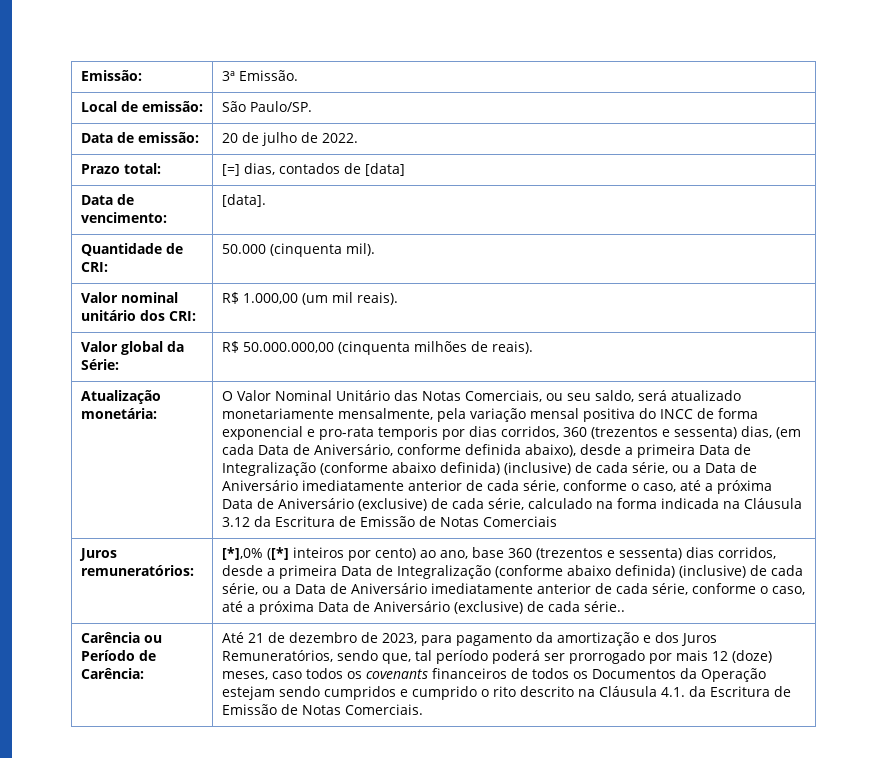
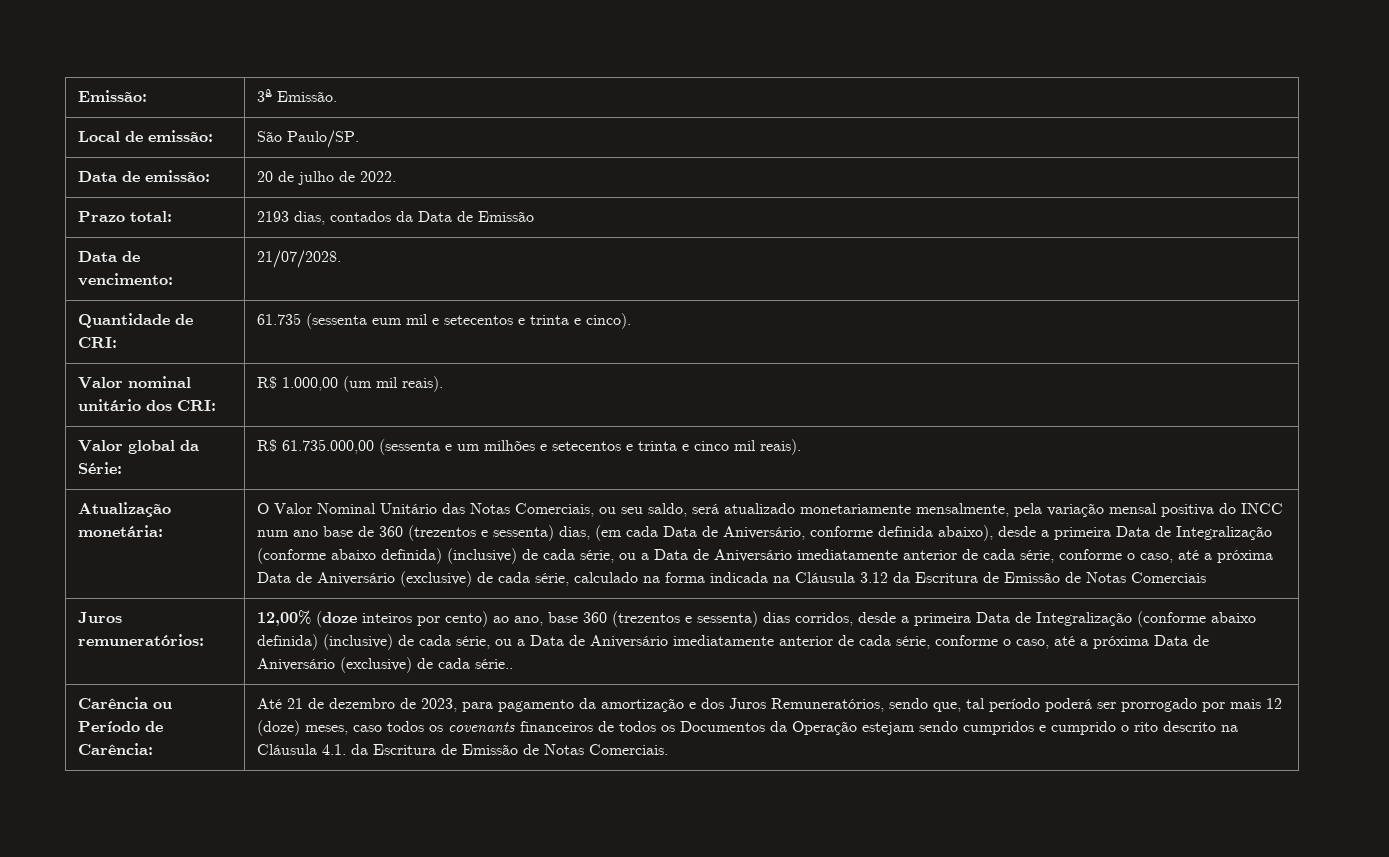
- Prazo total: | [=] dias, contados de [data]
+ Prazo total: | 2193 dias, contados da Data de Emissão
- Data de vencimento: | [data].
+ Data de vencimento: | 21/07/2028.
- Quantidade de CRI: | 50.000 (cinquenta mil).
+ Quantidade de CRI: | 61.735 (sessenta eum mil e setecentos e trinta e cinco).
- Valor global da Série: | R$ 50.000.000,00 (cinquenta milhões de reais).
+ Valor global da Série: | R$ 61.735.000,00 (sessenta e um milhões e setecentos e trinta e cinco mil reais).
- O Valor Nominal Unitário das Notas Comerciais, ou seu saldo, será atualizado monetariamente mensalmente, pela variação mensal positiva do INCC de forma exponencial e pro-rata temporis por dias corridos, 360 (trezentos e sessenta) dias, (em cada Data de Aniversário, conforme definida abaixo), desde a primeira Data de Integralização (conforme abaixo definida) (inclusive) de cada série, ou a Data de Aniversário imediatamente anterior de cada série, conforme o caso, até a próxima Data de Aniversário (exclusive) de cada série, calculado na forma indicada na Cláusula 3.12 da Escritura de Emissão de Notas Comerciais
+ O Valor Nominal Unitário das Notas Comerciais, ou seu saldo, será atualizado monetariamente mensalmente, pela variação mensal positiva do INCC num ano base de 360 (trezentos e sessenta) dias, (em cada Data de Aniversário, conforme definida abaixo), desde a primeira Data de Integralização (conforme abaixo definida) (inclusive) de cada série, ou a Data de Aniversário imediatamente anterior de cada série, conforme o caso, até a próxima Data de Aniversário (exclusive) de cada série, calculado na forma indicada na Cláusula 3.12 da Escritura de Emissão de Notas Comerciais
- [*],0% ([*] inteiros por cento) ao ano, base 360 (trezentos e sessenta) dias corridos, desde a primeira Data de Integralização (conforme abaixo definida) (inclusive) de cada série, ou a Data de Aniversário imediatamente anterior de cada série, conforme o caso, até a próxima Data de Aniversário (exclusive) de cada série..
+ 12,00% (doze inteiros por cento) ao ano, base 360 (trezentos e sessenta) dias corridos, desde a primeira Data de Integralização (conforme abaixo definida) (inclusive) de cada série, ou a Data de Aniversário imediatamente anterior de cada série, conforme o caso, até a próxima Data de Aniversário (exclusive) de cada série..

